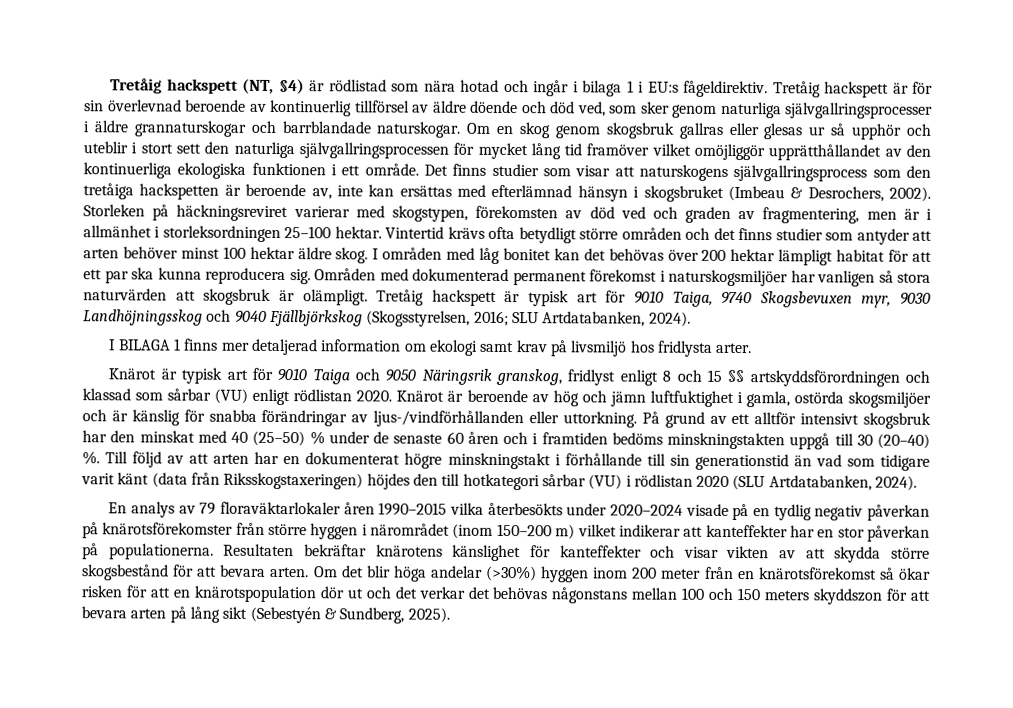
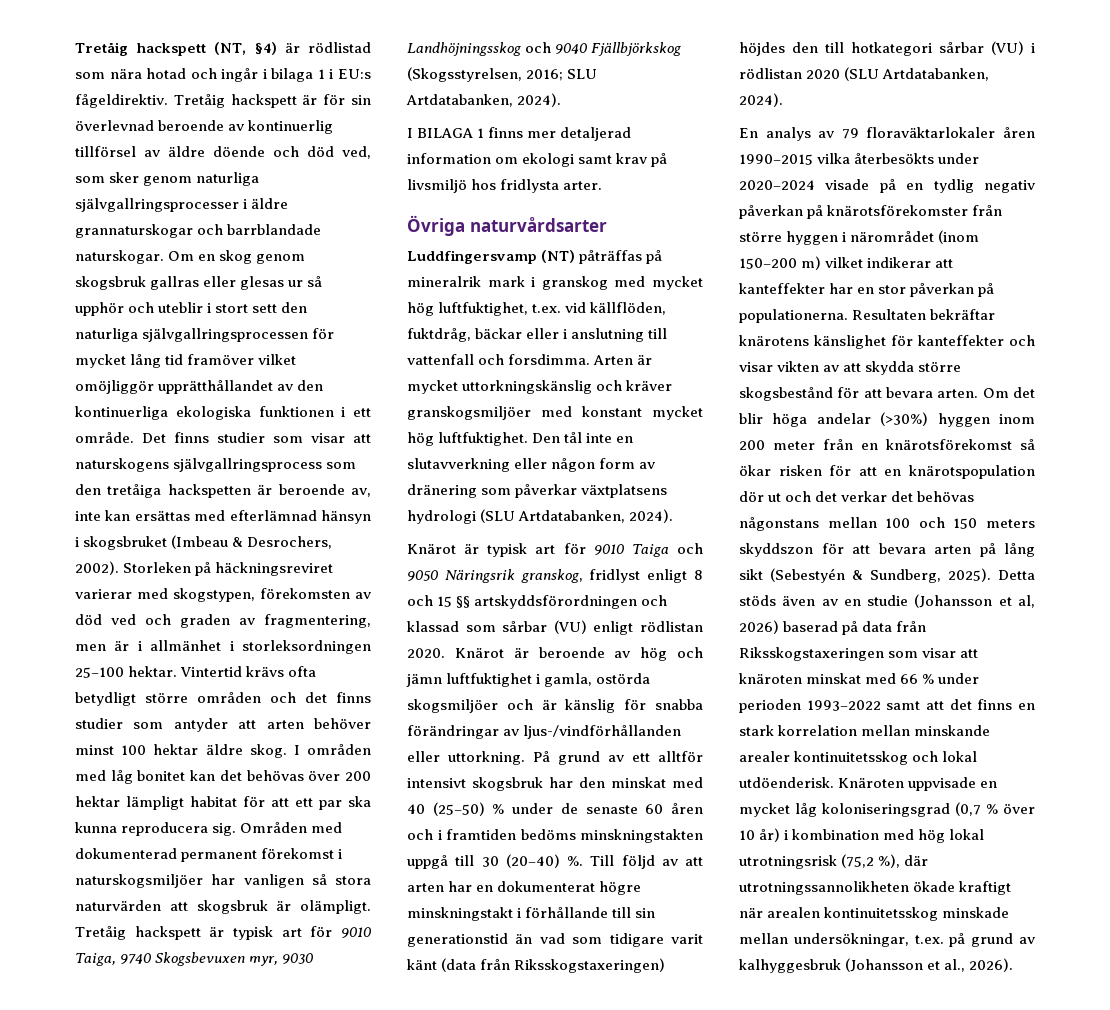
+ Övriga naturvårdsarter
+ Luddfingersvamp (NT) påträffas på mineralrik mark i granskog med mycket hög luftfuktighet, t.ex. vid källflöden, fuktdråg, bäckar eller i anslutning till vattenfall och forsdimma. Arten är mycket uttorkningskänslig och kräver granskogsmiljöer med konstant mycket hög luftfuktighet. Den tål inte en slutavverkning eller någon form av dränering som påverkar växtplatsens hydrologi (SLU Artdatabanken, 2024).
+ Detta stöds även av en studie (Johansson et al, 2026) baserad på data från Riksskogstaxeringen som visar att knäroten minskat med 66 % under perioden 1993–2022 samt att det finns en stark korrelation mellan minskande arealer kontinuitetsskog och lokal utdöenderisk. Knäroten uppvisade en mycket låg koloniseringsgrad (0,7 % över 10 år) i kombination med hög lokal utrotningsrisk (75,2 %), där utrotningssannolikheten ökade kraftigt när arealen kontinuitetsskog minskade mellan undersökningar, t.ex. på grund av kalhyggesbruk (Johansson et al., 2026).

